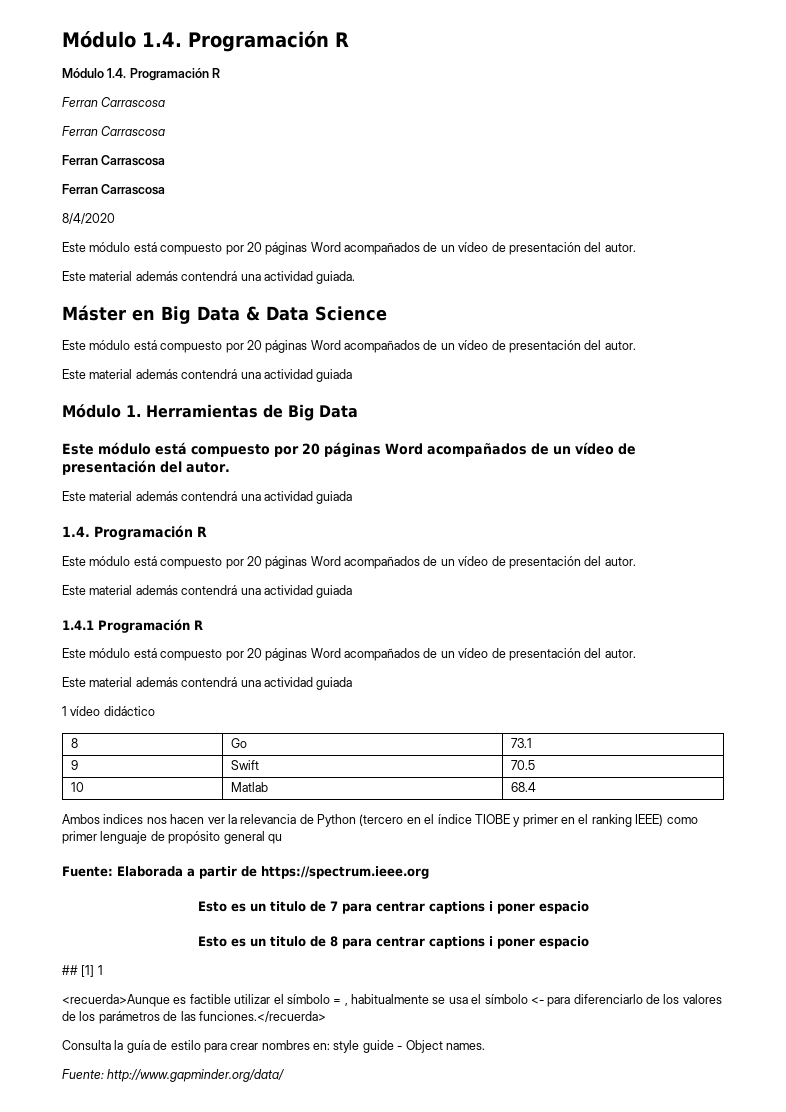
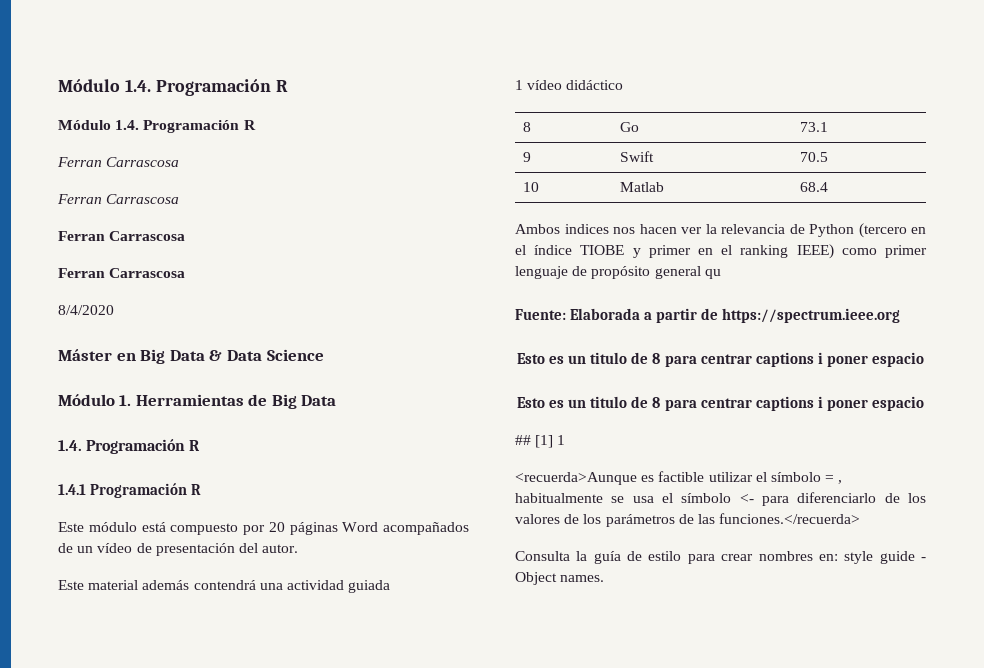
  8/4/2020
- Este módulo está compuesto por 20 páginas Word acompañados de un vídeo de presentación del autor.
- Este material además contendrá una actividad guiada.
  Máster en Big Data & Data Science
- Este módulo está compuesto por 20 páginas Word acompañados de un vídeo de presentación del autor.
- Este material además contendrá una actividad guiada
  Módulo 1. Herramientas de Big Data
- Este módulo está compuesto por 20 páginas Word acompañados de un vídeo de presentación del autor.
- Este material además contendrá una actividad guiada
  1.4. Programación R
- Este módulo está compuesto por 20 páginas Word acompañados de un vídeo de presentación del autor.
- Este material además contendrá una actividad guiada
  Fuente: Elaborada a partir de https://spectrum.ieee.org
- Esto es un titulo de 7 para centrar captions i poner espacio
+ Esto es un titulo de 8 para centrar captions i poner espacio
- Fuente: http://www.gapminder.org/data/

